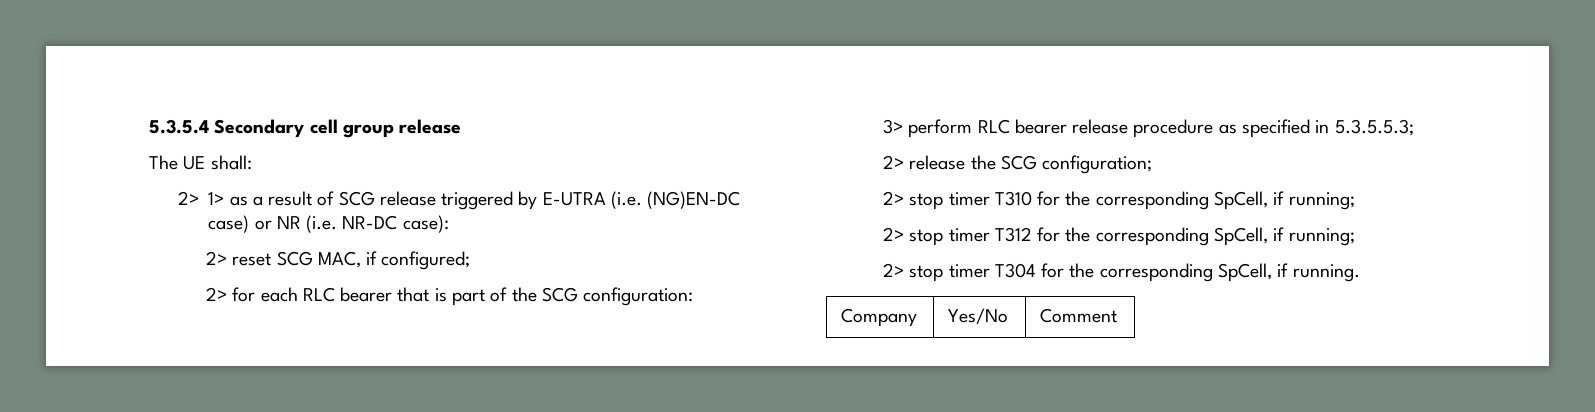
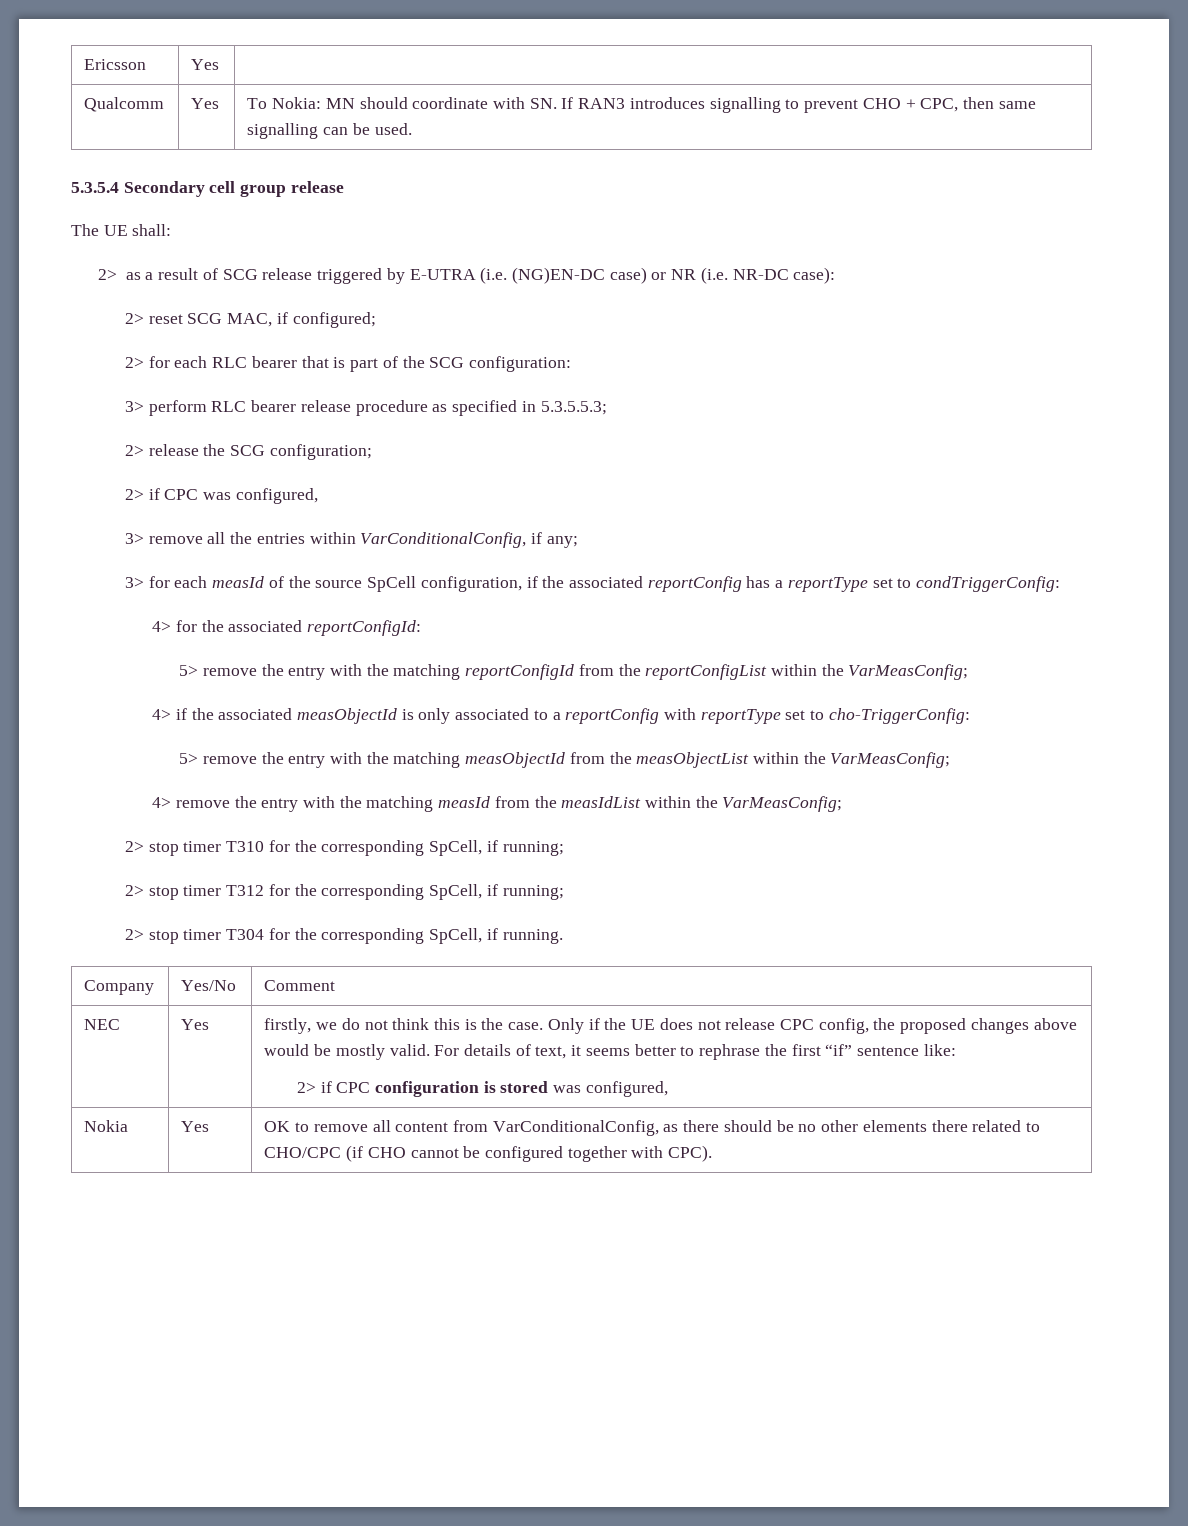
+ Ericsson | Yes |
+ Qualcomm | Yes | To Nokia: MN should coordinate with SN. If RAN3 introduces signalling to prevent CHO + CPC, then same signalling can be used.
- 2> 1> as a result of SCG release triggered by E-UTRA (i.e. (NG)EN-DC case) or NR (i.e. NR-DC case):
+ 2> as a result of SCG release triggered by E-UTRA (i.e. (NG)EN-DC case) or NR (i.e. NR-DC case):
+ 2> if CPC was configured,
+ 3> remove all the entries within VarConditionalConfig, if any;
+ 3> for each measId of the source SpCell configuration, if the associated reportConfig has a reportType set to condTriggerConfig:
+ 4> for the associated reportConfigId:
+ 5> remove the entry with the matching reportConfigId from the reportConfigList within the VarMeasConfig;
+ 4> if the associated measObjectId is only associated to a reportConfig with reportType set to cho-TriggerConfig:
+ 5> remove the entry with the matching measObjectId from the measObjectList within the VarMeasConfig;
+ 4> remove the entry with the matching measId from the measIdList within the VarMeasConfig;
+ NEC | Yes | firstly, we do not think this is the case. Only if the UE does not release CPC config, the proposed changes above would be mostly valid. For details of text, it seems better to rephrase the first “if” sentence like:
+ 2> if CPC configuration is stored was configured,
+ Nokia | Yes | OK to remove all content from VarConditionalConfig, as there should be no other elements there related to CHO/CPC (if CHO cannot be configured together with CPC).

